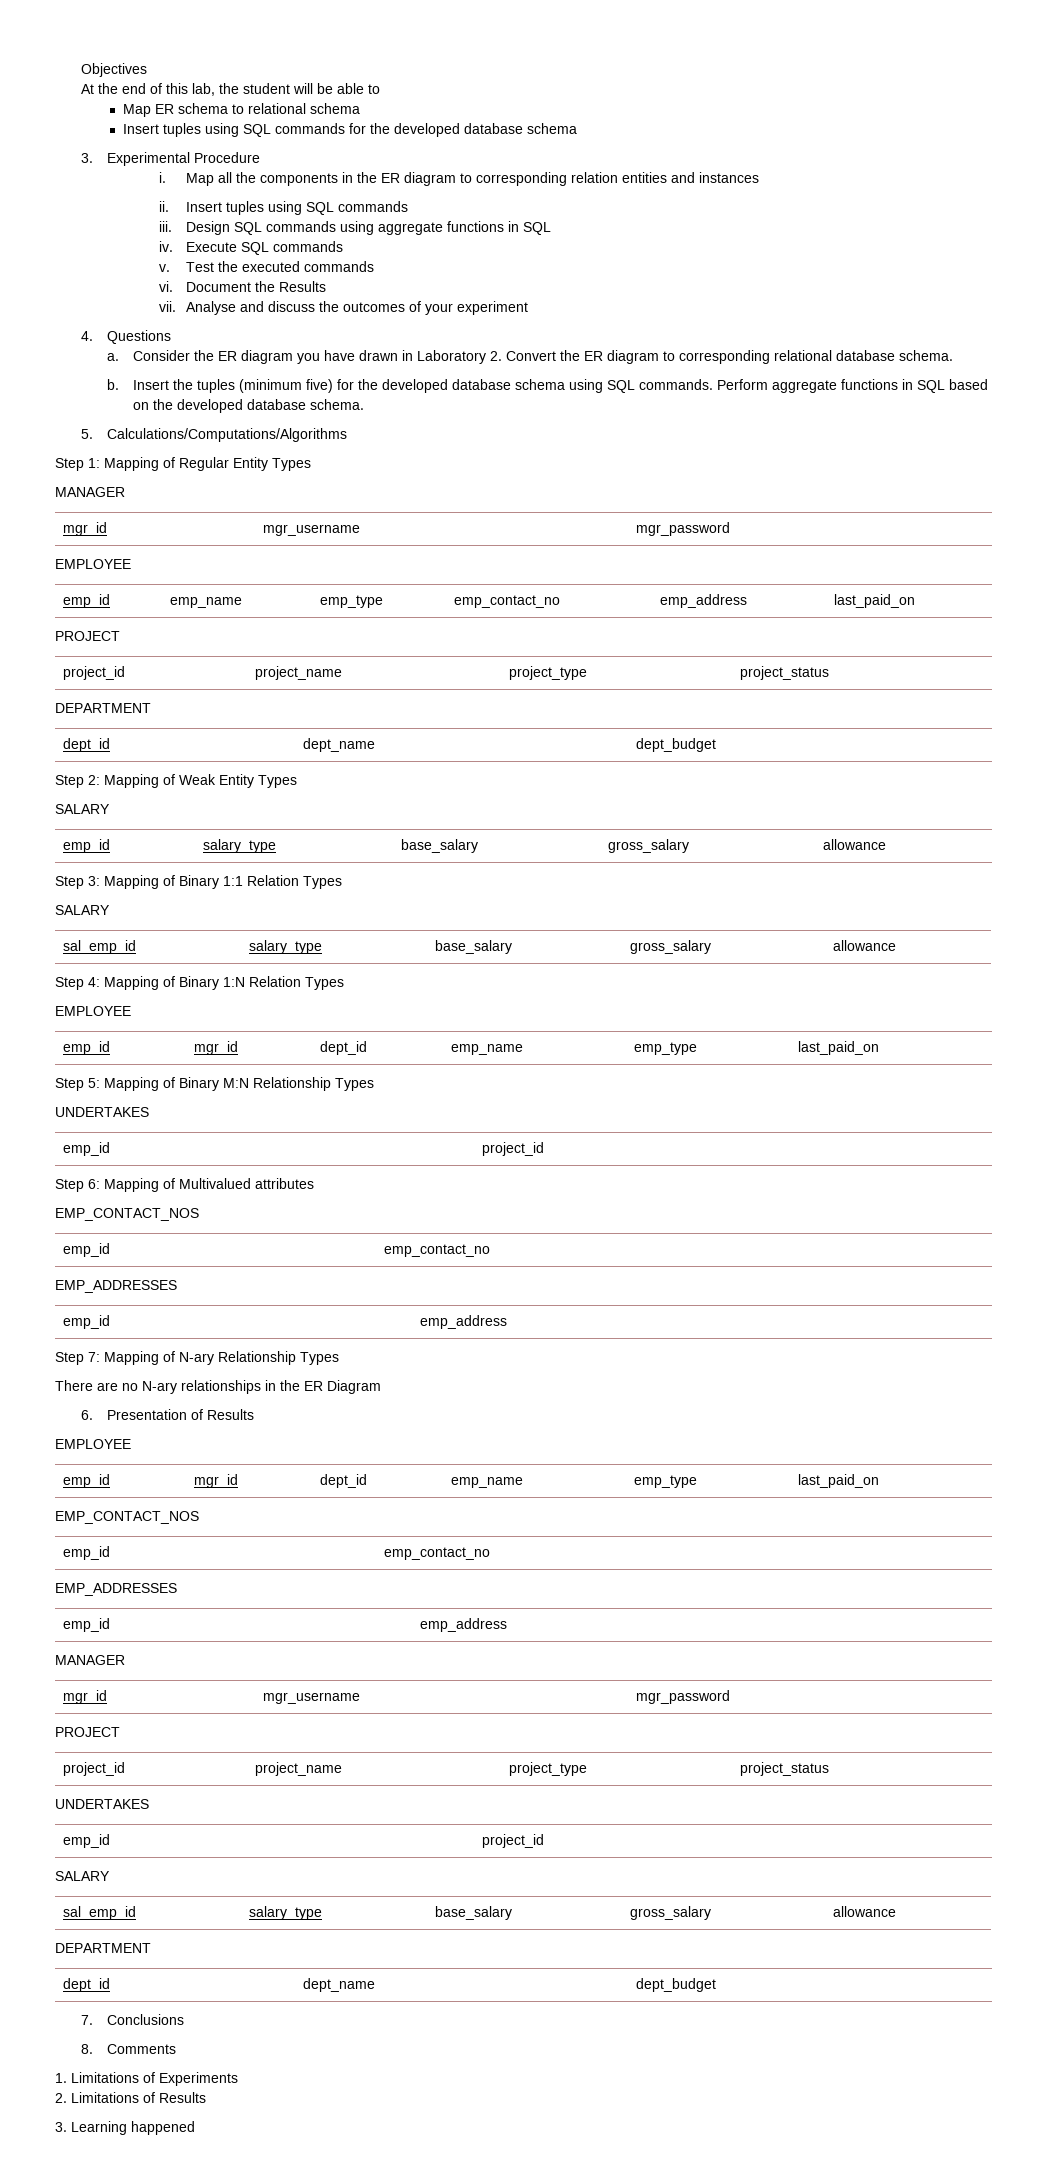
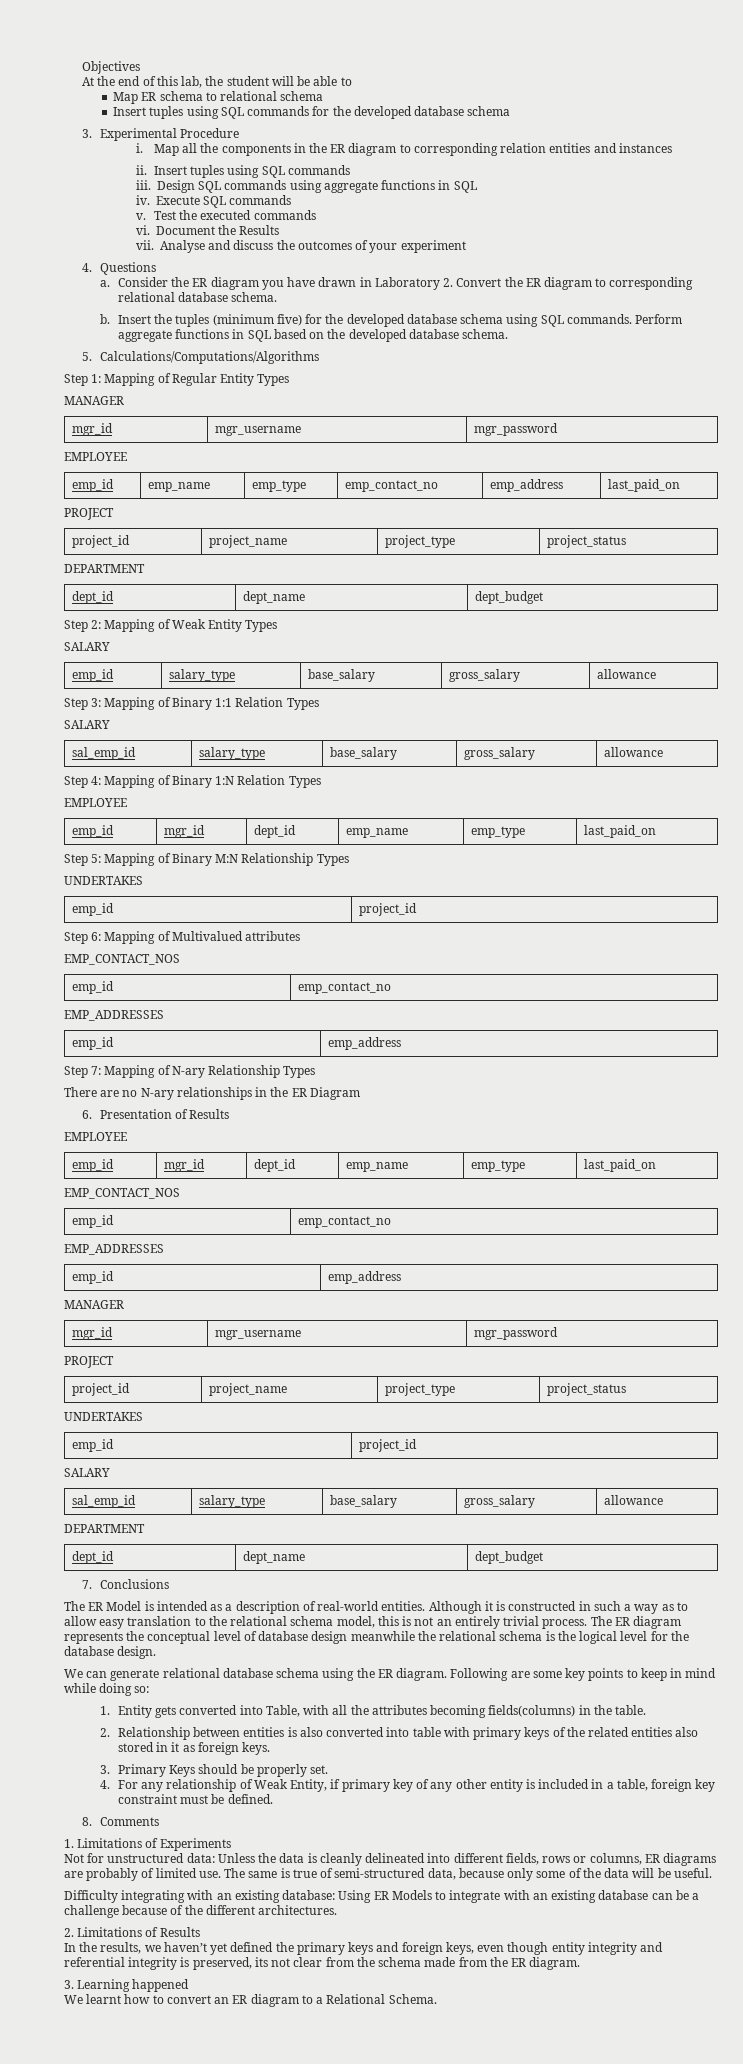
+ The ER Model is intended as a description of real-world entities. Although it is constructed in such a way as to allow easy translation to the relational schema model, this is not an entirely trivial process. The ER diagram represents the conceptual level of database design meanwhile the relational schema is the logical level for the database design.
+ We can generate relational database schema using the ER diagram. Following are some key points to keep in mind while doing so:
+ 1. Entity gets converted into Table, with all the attributes becoming fields(columns) in the table.
+ 2. Relationship between entities is also converted into table with primary keys of the related entities also stored in it as foreign keys.
+ 3. Primary Keys should be properly set.
+ 4. For any relationship of Weak Entity, if primary key of any other entity is included in a table, foreign key constraint must be defined.
+ Not for unstructured data: Unless the data is cleanly delineated into different fields, rows or columns, ER diagrams are probably of limited use. The same is true of semi-structured data, because only some of the data will be useful.
+ Difficulty integrating with an existing database: Using ER Models to integrate with an existing database can be a challenge because of the different architectures.
  2. Limitations of Results
+ In the results, we haven’t yet defined the primary keys and foreign keys, even though entity integrity and referential integrity is preserved, its not clear from the schema made from the ER diagram.
  3. Learning happened
+ We learnt how to convert an ER diagram to a Relational Schema.

